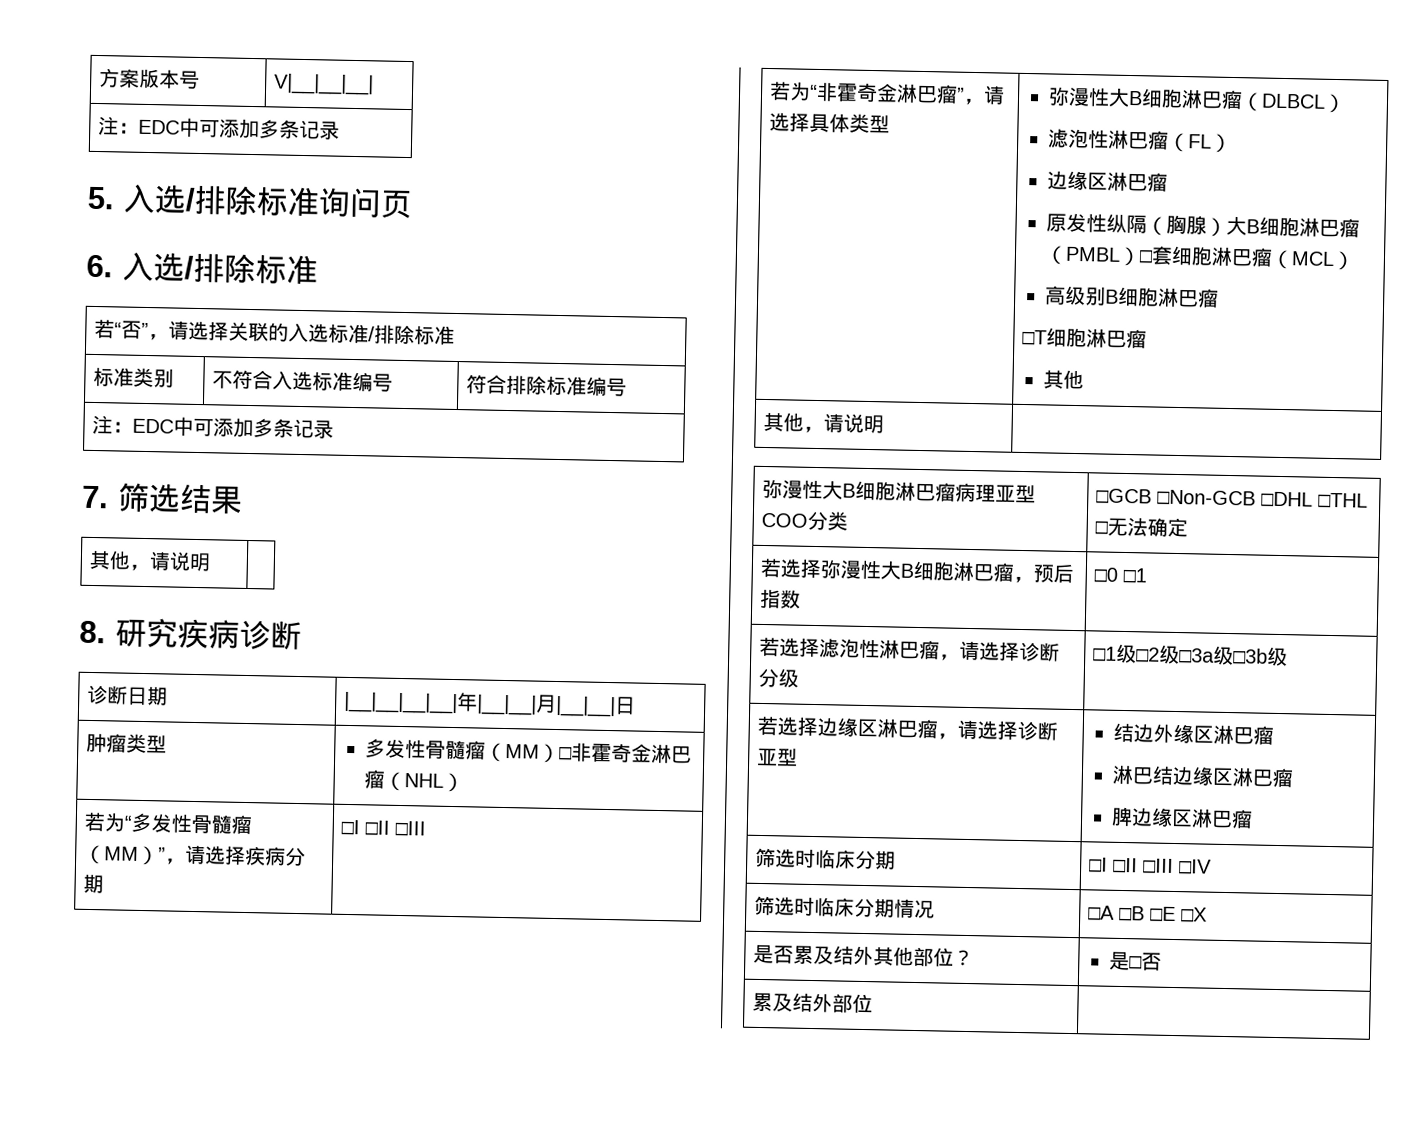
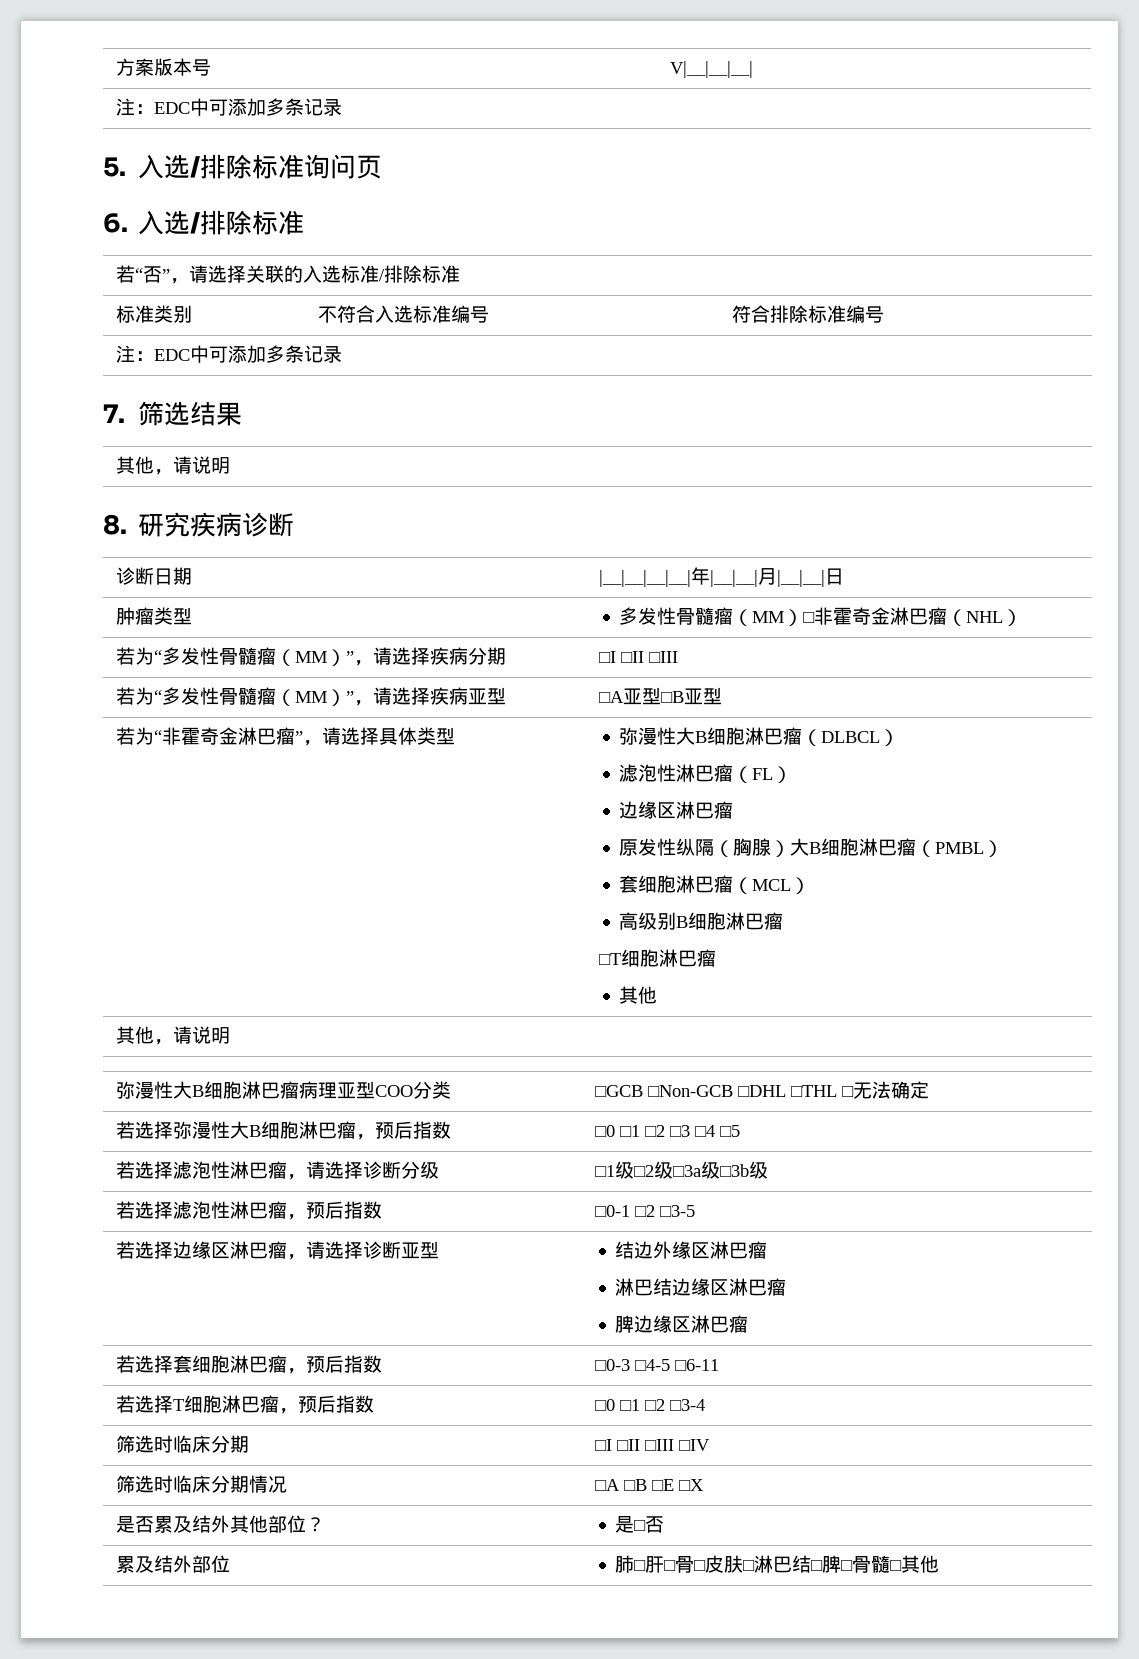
+ 若为“多发性骨髓瘤（MM）”，请选择疾病亚型 | □A亚型□B亚型
- 原发性纵隔（胸腺）大B细胞淋巴瘤（PMBL）□套细胞淋巴瘤（MCL）
+ 原发性纵隔（胸腺）大B细胞淋巴瘤（PMBL）
+ 套细胞淋巴瘤（MCL）
- 若选择弥漫性大B细胞淋巴瘤，预后指数 | □0 □1
+ 若选择弥漫性大B细胞淋巴瘤，预后指数 | □0 □1 □2 □3 □4 □5
+ 若选择滤泡性淋巴瘤，预后指数 | □0-1 □2 □3-5
+ 若选择套细胞淋巴瘤，预后指数 | □0-3 □4-5 □6-11
+ 若选择T细胞淋巴瘤，预后指数 | □0 □1 □2 □3-4
- 累及结外部位 |
+ 累及结外部位 | 肺□肝□骨□皮肤□淋巴结□脾□骨髓□其他

